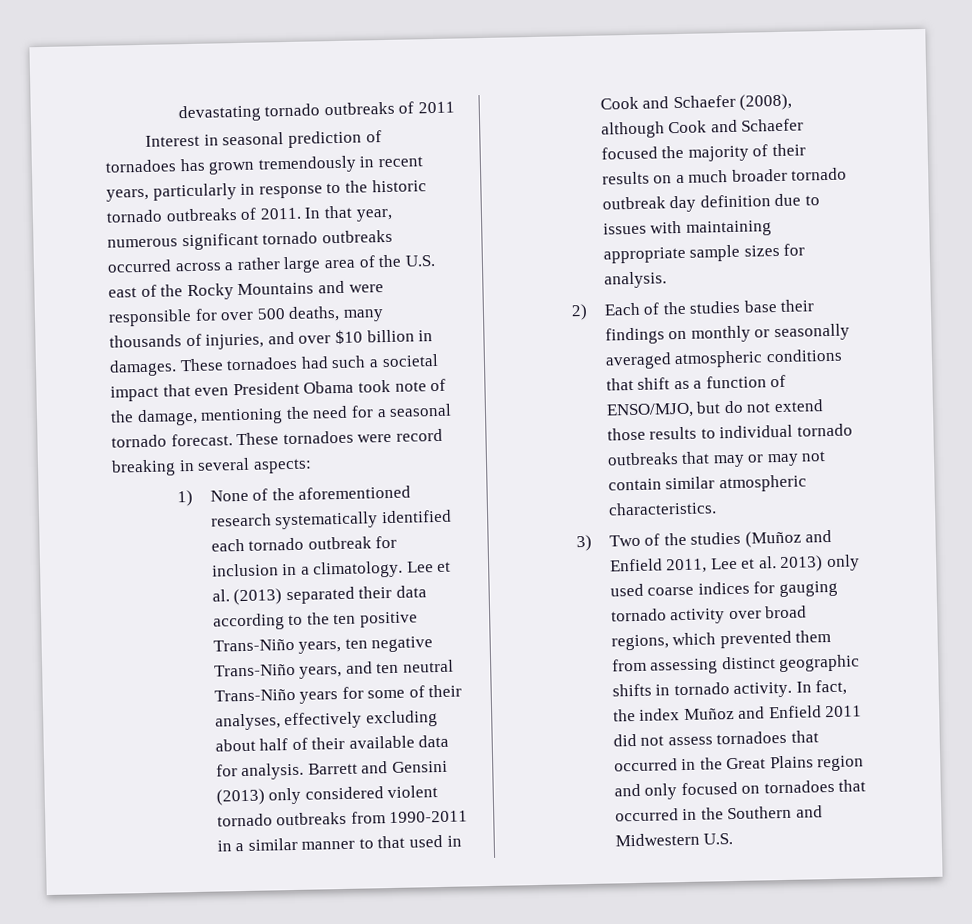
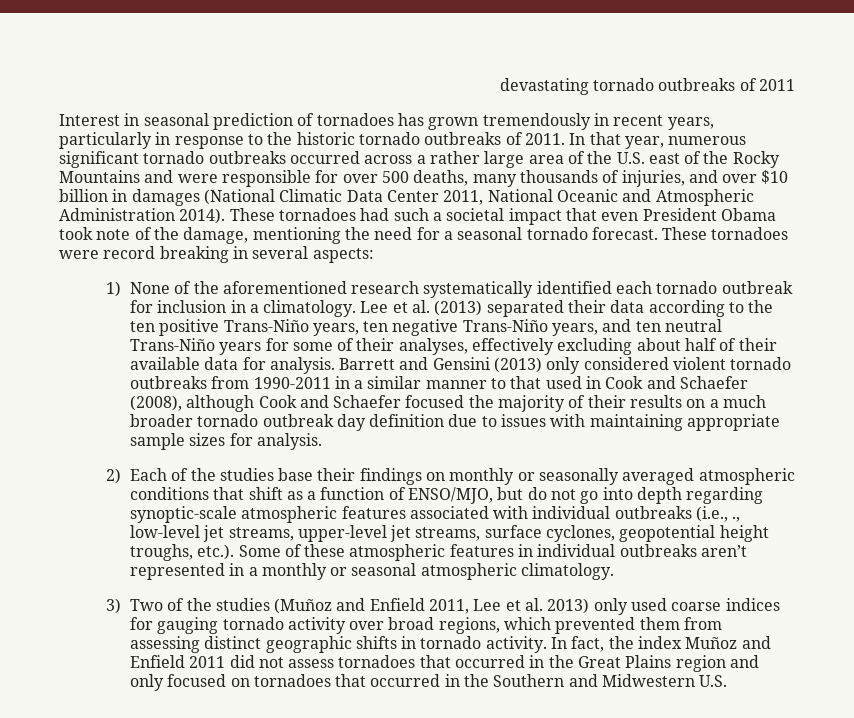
- In that year, numerous significant tornado outbreaks occurred across a rather large area of the U.S. east of the Rocky Mountains and were responsible for over 500 deaths, many thousands of injuries, and over $10 billion in damages.
+ In that year, numerous significant tornado outbreaks occurred across a rather large area of the U.S. east of the Rocky Mountains and were responsible for over 500 deaths, many thousands of injuries, and over $10 billion in damages (National Climatic Data Center 2011, National Oceanic and Atmospheric Administration 2014).
- 2) Each of the studies base their findings on monthly or seasonally averaged atmospheric conditions that shift as a function of ENSO/MJO, but do not extend those results to individual tornado outbreaks that may or may not contain similar atmospheric characteristics.
+ 2) Each of the studies base their findings on monthly or seasonally averaged atmospheric conditions that shift as a function of ENSO/MJO, but do not go into depth regarding synoptic-scale atmospheric features associated with individual outbreaks (i.e., ., low-level jet streams, upper-level jet streams, surface cyclones, geopotential height troughs, etc.). Some of these atmospheric features in individual outbreaks aren’t represented in a monthly or seasonal atmospheric climatology.

